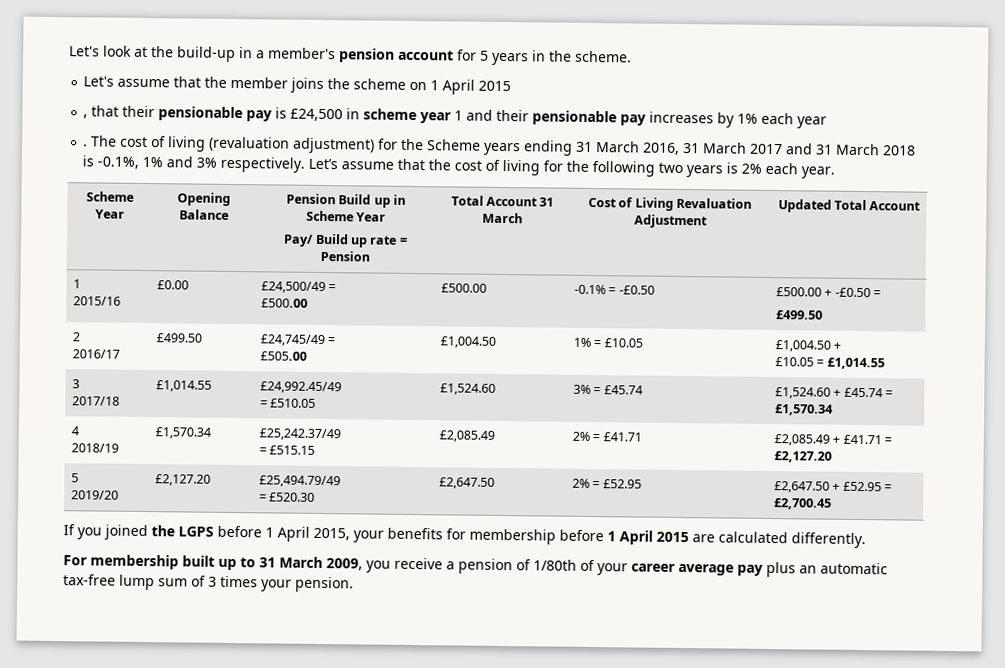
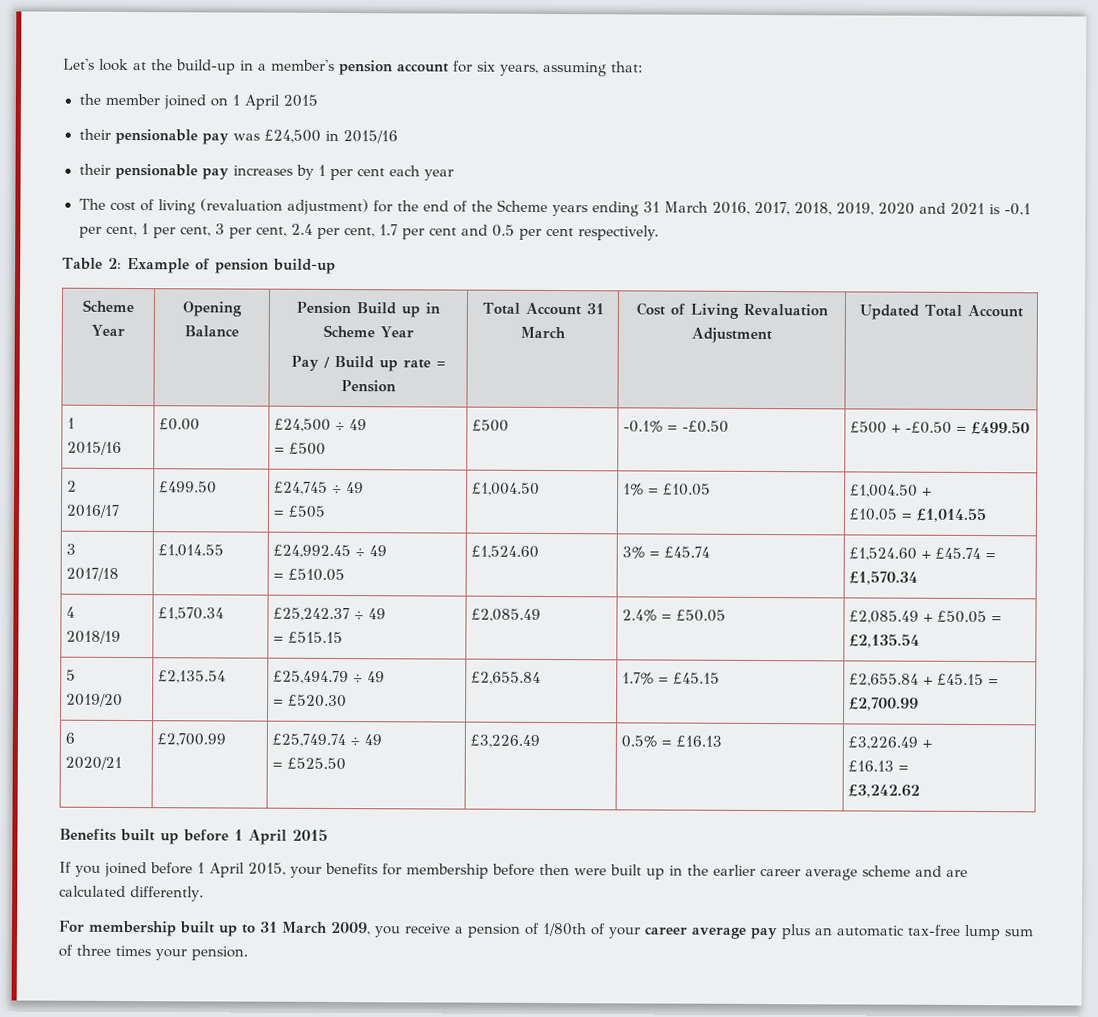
- Let's look at the build-up in a member's pension account for 5 years in the scheme.
- Let's assume that the member joins the scheme on 1 April 2015
+ Let's look at the build-up in a member's pension account for six years, assuming that:
+ the member joined on 1 April 2015
- , that their pensionable pay is £24,500 in scheme year 1 and their pensionable pay increases by 1% each year
+ their pensionable pay was £24,500 in 2015/16
+ their pensionable pay increases by 1 per cent each year
- . The cost of living (revaluation adjustment) for the Scheme years ending 31 March 2016, 31 March 2017 and 31 March 2018 is -0.1%, 1% and 3% respectively. Let’s assume that the cost of living for the following two years is 2% each year.
+ The cost of living (revaluation adjustment) for the end of the Scheme years ending 31 March 2016, 2017, 2018, 2019, 2020 and 2021 is -0.1 per cent, 1 per cent, 3 per cent, 2.4 per cent, 1.7 per cent and 0.5 per cent respectively.
+ Table 2: Example of pension build-up
  Scheme Year | Opening Balance | Pension Build up in Scheme Year
- Pay/ Build up rate = Pension | Total Account 31 March | Cost of Living Revaluation Adjustment | Updated Total Account
+ Pay / Build up rate = Pension | Total Account 31 March | Cost of Living Revaluation Adjustment | Updated Total Account
  1
- 2015/16 | £0.00 | £24,500/49 =
- £500.00 | £500.00 | -0.1% = -£0.50 | £500.00 + -£0.50 =
- £499.50
+ 2015/16 | £0.00 | £24,500 ÷ 49
+ = £500 | £500 | -0.1% = -£0.50 | £500 + -£0.50 = £499.50
  2
- 2016/17 | £499.50 | £24,745/49 =
- £505.00 | £1,004.50 | 1% = £10.05 | £1,004.50 +
+ 2016/17 | £499.50 | £24,745 ÷ 49
+ = £505 | £1,004.50 | 1% = £10.05 | £1,004.50 +
  £10.05 = £1,014.55
  3
- 2017/18 | £1,014.55 | £24,992.45/49
+ 2017/18 | £1,014.55 | £24,992.45 ÷ 49
  4
- 2018/19 | £1,570.34 | £25,242.37/49
- = £515.15 | £2,085.49 | 2% = £41.71 | £2,085.49 + £41.71 = £2,127.20
+ 2018/19 | £1,570.34 | £25,242.37 ÷ 49
+ = £515.15 | £2,085.49 | 2.4% = £50.05 | £2,085.49 + £50.05 = £2,135.54
  5
- 2019/20 | £2,127.20 | £25,494.79/49
- = £520.30 | £2,647.50 | 2% = £52.95 | £2,647.50 + £52.95 = £2,700.45
+ 2019/20 | £2,135.54 | £25,494.79 ÷ 49
+ = £520.30 | £2,655.84 | 1.7% = £45.15 | £2,655.84 + £45.15 = £2,700.99
+ 6
+ 2020/21 | £2,700.99 | £25,749.74 ÷ 49
+ = £525.50 | £3,226.49 | 0.5% = £16.13 | £3,226.49 +
+ £16.13 =
+ £3,242.62
+ Benefits built up before 1 April 2015
- If you joined the LGPS before 1 April 2015, your benefits for membership before 1 April 2015 are calculated differently.
+ If you joined before 1 April 2015, your benefits for membership before then were built up in the earlier career average scheme and are calculated differently.
- For membership built up to 31 March 2009, you receive a pension of 1/80th of your career average pay plus an automatic tax-free lump sum of 3 times your pension.
+ For membership built up to 31 March 2009, you receive a pension of 1/80th of your career average pay plus an automatic tax-free lump sum of three times your pension.

